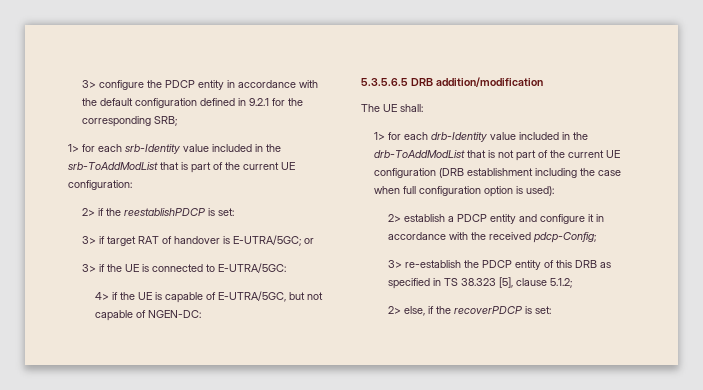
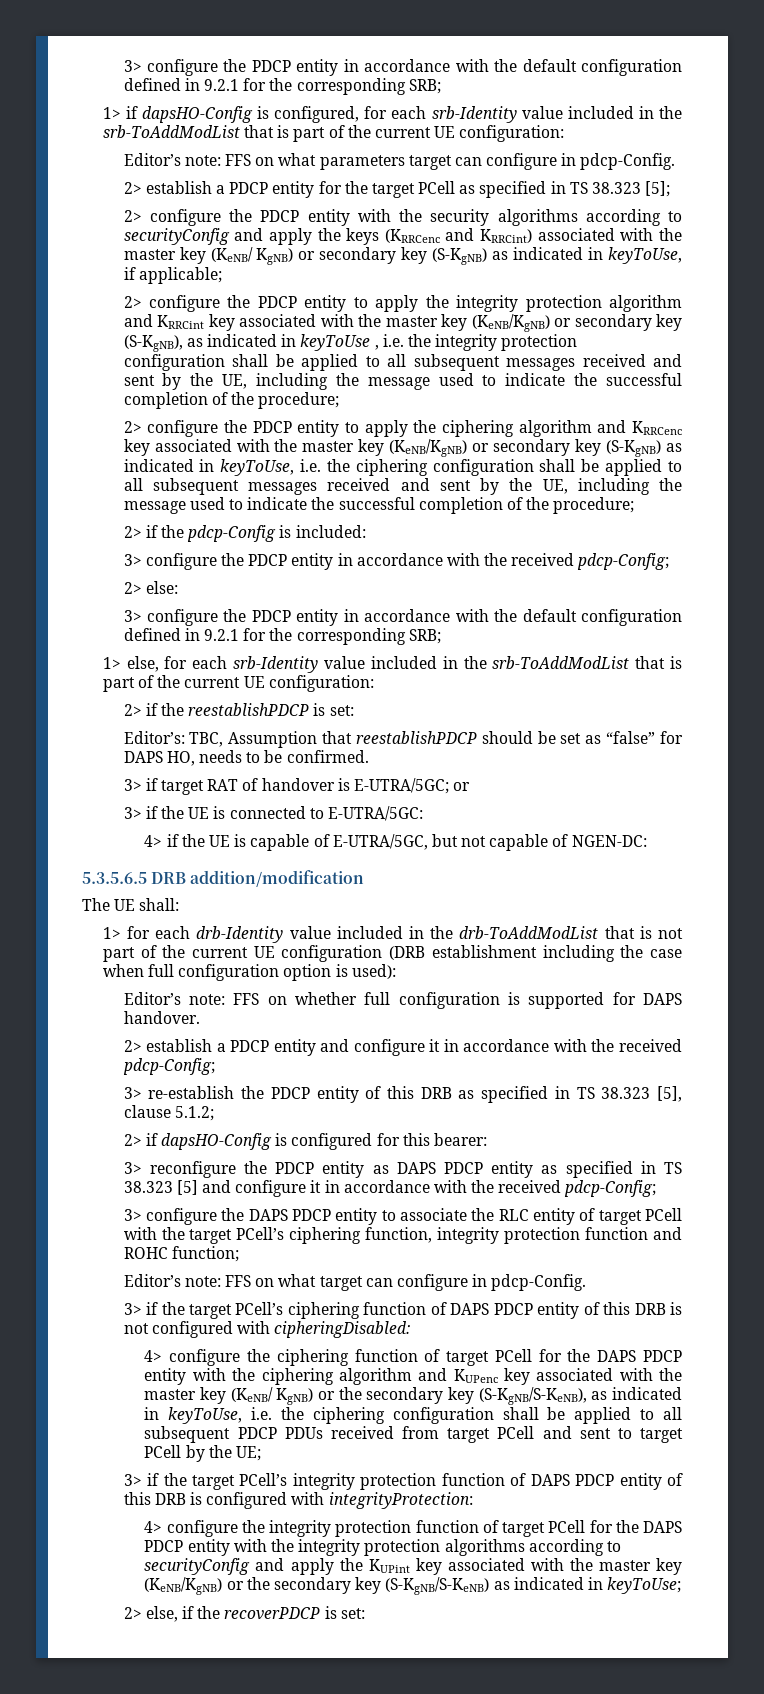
- 1> for each srb-Identity value included in the srb-ToAddModList that is part of the current UE configuration:
+ 1> if dapsHO-Config is configured, for each srb-Identity value included in the srb-ToAddModList that is part of the current UE configuration:
+ Editor’s note: FFS on what parameters target can configure in pdcp-Config.
+ 2> establish a PDCP entity for the target PCell as specified in TS 38.323 [5];
+ 2> configure the PDCP entity with the security algorithms according to securityConfig and apply the keys (KRRCenc and KRRCint) associated with the master key (KeNB/ KgNB) or secondary key (S-KgNB) as indicated in keyToUse, if applicable;
+ 2> configure the PDCP entity to apply the integrity protection algorithm and KRRCint key associated with the master key (KeNB/KgNB) or secondary key (S-KgNB), as indicated in keyToUse , i.e. the integrity protection configuration shall be applied to all subsequent messages received and sent by the UE, including the message used to indicate the successful completion of the procedure;
+ 2> configure the PDCP entity to apply the ciphering algorithm and KRRCenc key associated with the master key (KeNB/KgNB) or secondary key (S-KgNB) as indicated in keyToUse, i.e. the ciphering configuration shall be applied to all subsequent messages received and sent by the UE, including the message used to indicate the successful completion of the procedure;
+ 2> if the pdcp-Config is included:
+ 3> configure the PDCP entity in accordance with the received pdcp-Config;
+ 2> else:
+ 3> configure the PDCP entity in accordance with the default configuration defined in 9.2.1 for the corresponding SRB;
+ 1> else, for each srb-Identity value included in the srb-ToAddModList that is part of the current UE configuration:
+ Editor’s: TBC, Assumption that reestablishPDCP should be set as “false” for DAPS HO, needs to be confirmed.
+ Editor’s note: FFS on whether full configuration is supported for DAPS handover.
+ 2> if dapsHO-Config is configured for this bearer:
+ 3> reconfigure the PDCP entity as DAPS PDCP entity as specified in TS 38.323 [5] and configure it in accordance with the received pdcp-Config;
+ 3> configure the DAPS PDCP entity to associate the RLC entity of target PCell with the target PCell’s ciphering function, integrity protection function and ROHC function;
+ Editor’s note: FFS on what target can configure in pdcp-Config.
+ 3> if the target PCell’s ciphering function of DAPS PDCP entity of this DRB is not configured with cipheringDisabled:
+ 4> configure the ciphering function of target PCell for the DAPS PDCP entity with the ciphering algorithm and KUPenc key associated with the master key (KeNB/ KgNB) or the secondary key (S-KgNB/S-KeNB), as indicated in keyToUse, i.e. the ciphering configuration shall be applied to all subsequent PDCP PDUs received from target PCell and sent to target PCell by the UE;
+ 3> if the target PCell’s integrity protection function of DAPS PDCP entity of this DRB is configured with integrityProtection:
+ 4> configure the integrity protection function of target PCell for the DAPS PDCP entity with the integrity protection algorithms according to securityConfig and apply the KUPint key associated with the master key (KeNB/KgNB) or the secondary key (S-KgNB/S-KeNB) as indicated in keyToUse;

